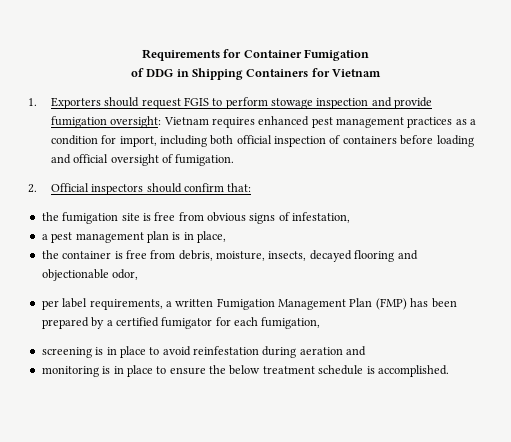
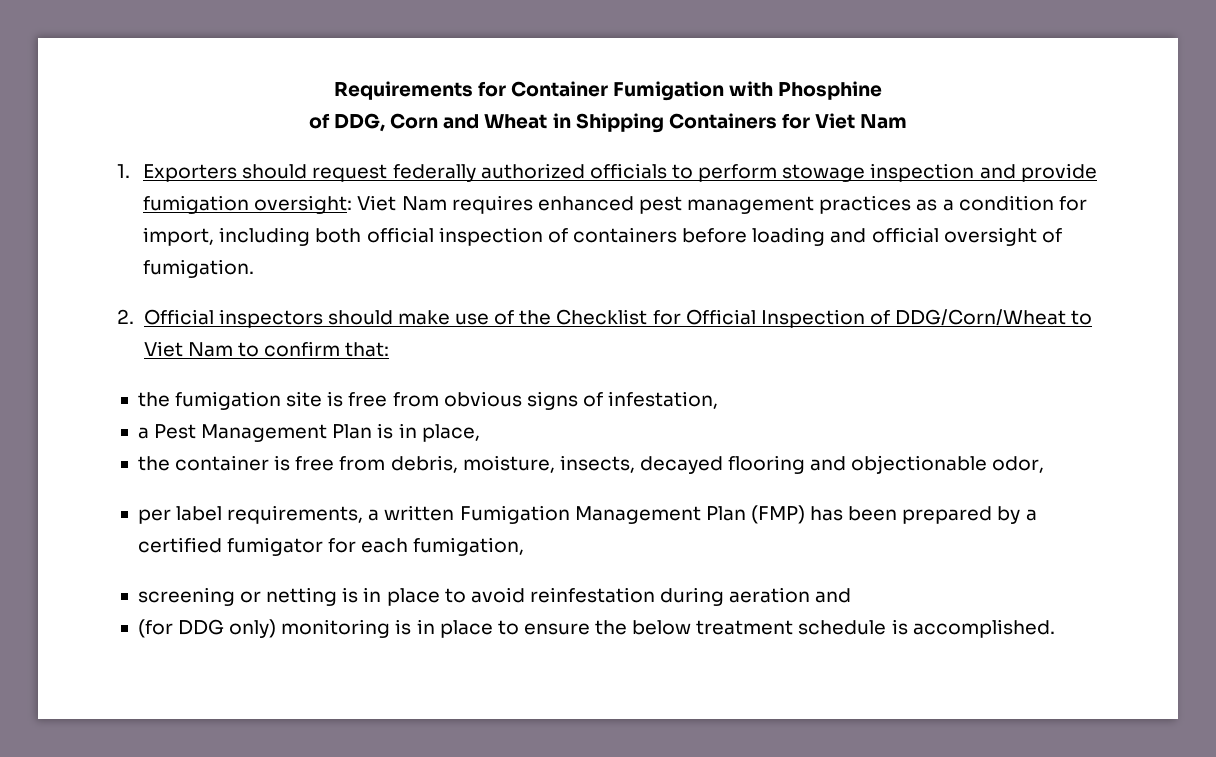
- Requirements for Container Fumigation
- of DDG in Shipping Containers for Vietnam
+ Requirements for Container Fumigation with Phosphine
+ of DDG, Corn and Wheat in Shipping Containers for Viet Nam
- 1. Exporters should request FGIS to perform stowage inspection and provide fumigation oversight: Vietnam requires enhanced pest management practices as a condition for import, including both official inspection of containers before loading and official oversight of fumigation.
+ 1. Exporters should request federally authorized officials to perform stowage inspection and provide fumigation oversight: Viet Nam requires enhanced pest management practices as a condition for import, including both official inspection of containers before loading and official oversight of fumigation.
- 2. Official inspectors should confirm that:
+ 2. Official inspectors should make use of the Checklist for Official Inspection of DDG/Corn/Wheat to Viet Nam to confirm that:
- a pest management plan is in place,
+ a Pest Management Plan is in place,
- screening is in place to avoid reinfestation during aeration and
+ screening or netting is in place to avoid reinfestation during aeration and
- monitoring is in place to ensure the below treatment schedule is accomplished.
+ (for DDG only) monitoring is in place to ensure the below treatment schedule is accomplished.

